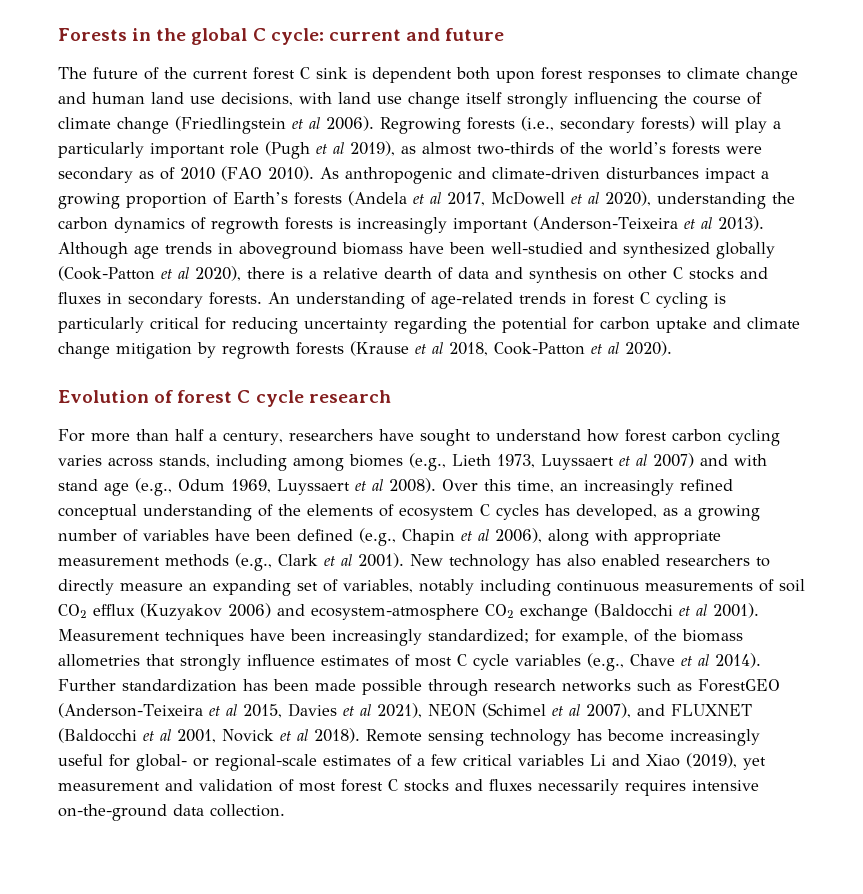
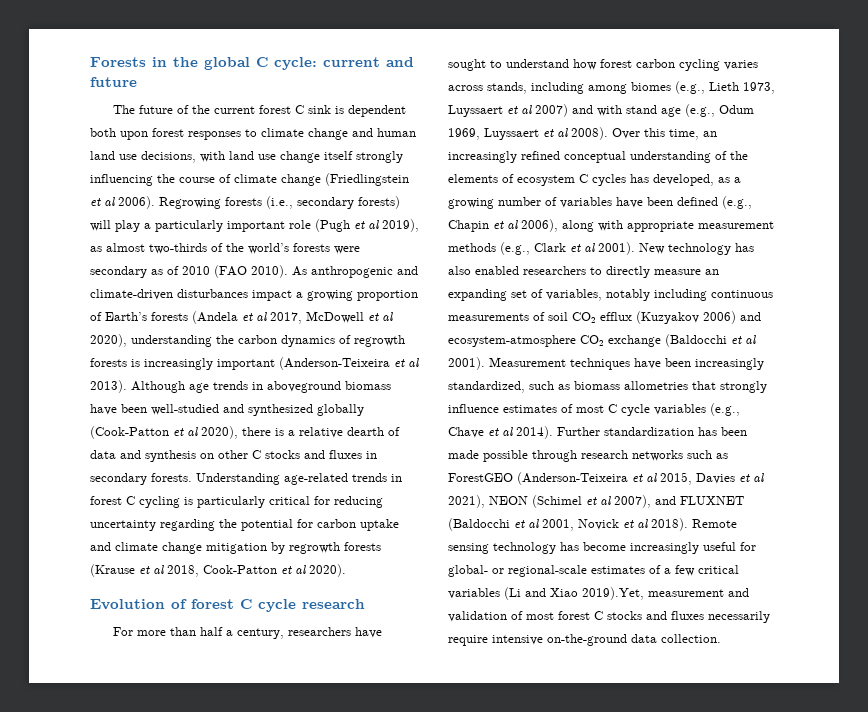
- An understanding of age-related trends in forest C cycling is particularly critical for reducing uncertainty regarding the potential for carbon uptake and climate change mitigation by regrowth forests (Krause et al 2018, Cook-Patton et al 2020).
+ Understanding age-related trends in forest C cycling is particularly critical for reducing uncertainty regarding the potential for carbon uptake and climate change mitigation by regrowth forests (Krause et al 2018, Cook-Patton et al 2020).
- Measurement techniques have been increasingly standardized; for example, of the biomass allometries that strongly influence estimates of most C cycle variables (e.g., Chave et al 2014).
+ Measurement techniques have been increasingly standardized, such as biomass allometries that strongly influence estimates of most C cycle variables (e.g., Chave et al 2014).
- Remote sensing technology has become increasingly useful for global- or regional-scale estimates of a few critical variables Li and Xiao (2019), yet measurement and validation of most forest C stocks and fluxes necessarily requires intensive on-the-ground data collection.
+ Remote sensing technology has become increasingly useful for global- or regional-scale estimates of a few critical variables (Li and Xiao 2019).Yet, measurement and validation of most forest C stocks and fluxes necessarily require intensive on-the-ground data collection.

